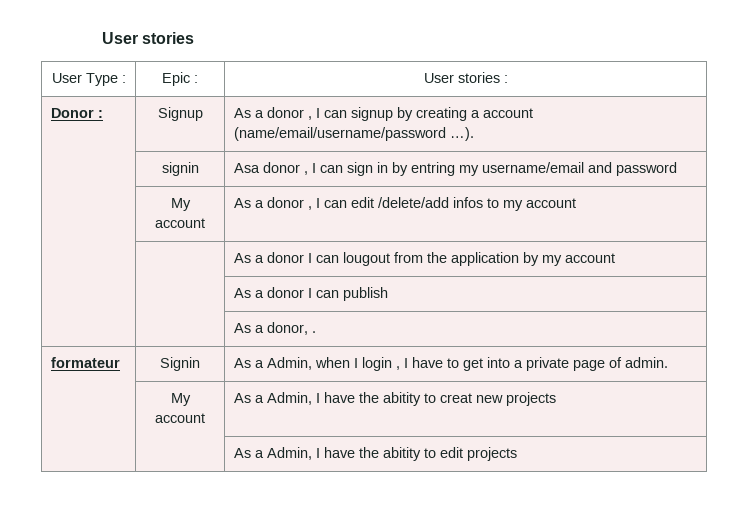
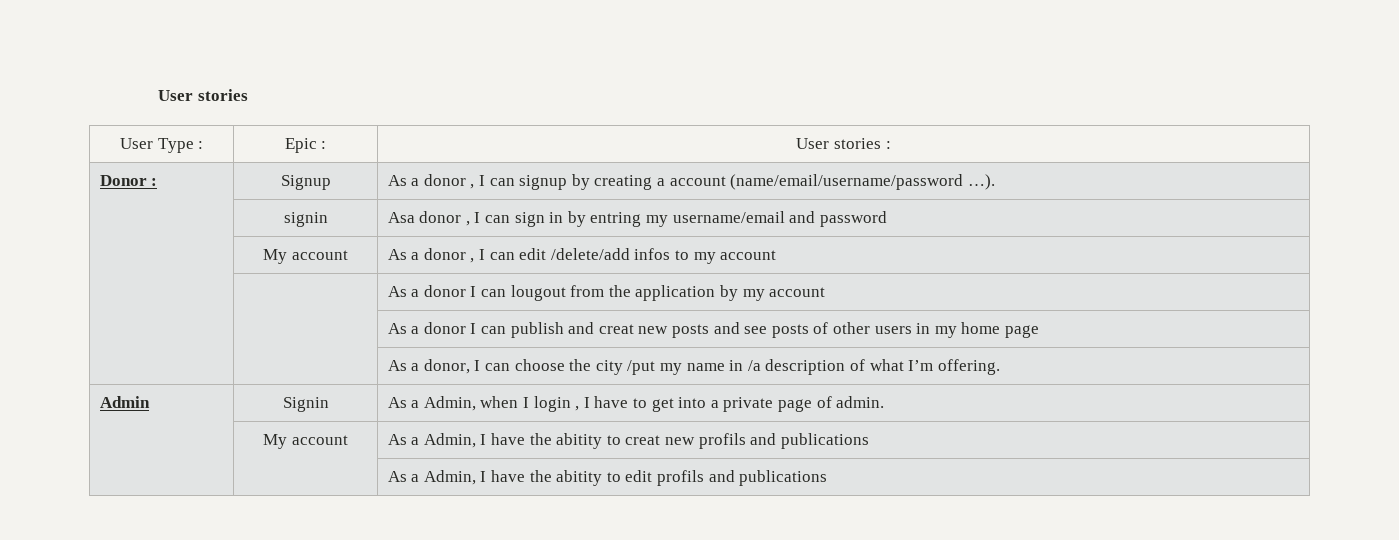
- | | As a donor I can publish
- | | As a donor, .
- formateur | Signin | As a Admin, when I login , I have to get into a private page of admin.
+ | | As a donor I can publish and creat new posts and see posts of other users in my home page
+ | | As a donor, I can choose the city /put my name in /a description of what I’m offering.
+ Admin | Signin | As a Admin, when I login , I have to get into a private page of admin.
- | My account | As a Admin, I have the abitity to creat new projects
+ | My account | As a Admin, I have the abitity to creat new profils and publications
- | | As a Admin, I have the abitity to edit projects
+ | | As a Admin, I have the abitity to edit profils and publications

